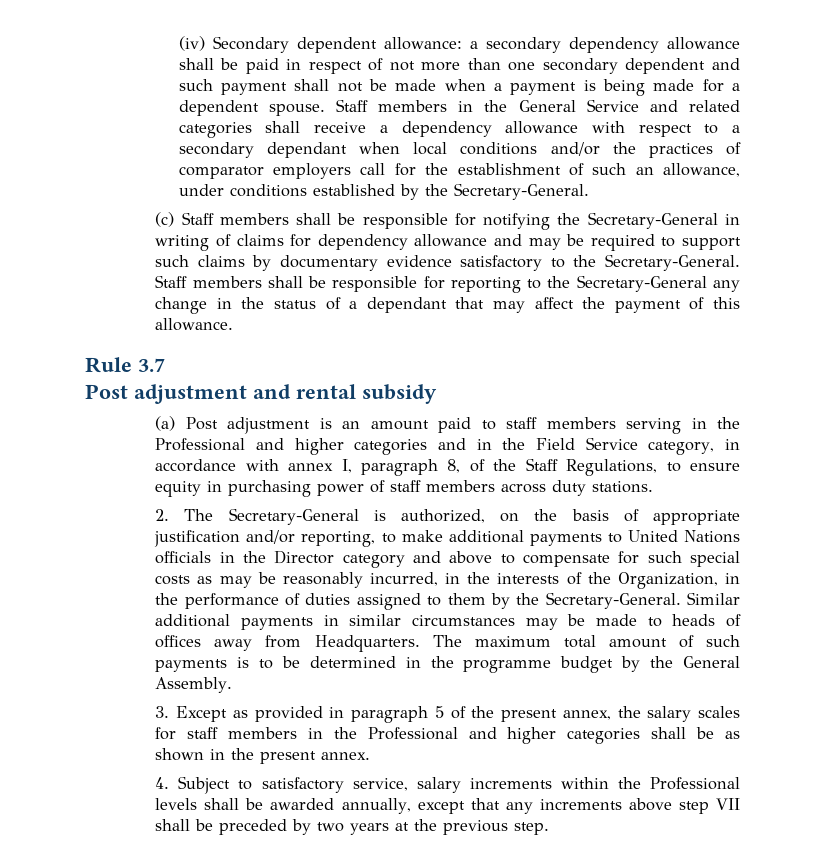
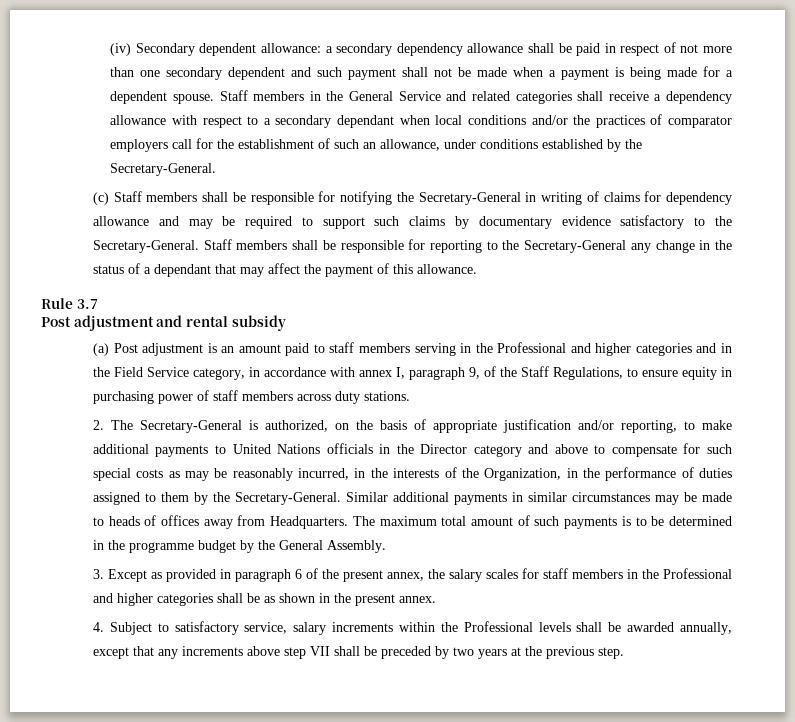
- (a) Post adjustment is an amount paid to staff members serving in the Professional and higher categories and in the Field Service category, in accordance with annex I, paragraph 8, of the Staff Regulations, to ensure equity in purchasing power of staff members across duty stations.
+ (a) Post adjustment is an amount paid to staff members serving in the Professional and higher categories and in the Field Service category, in accordance with annex I, paragraph 9, of the Staff Regulations, to ensure equity in purchasing power of staff members across duty stations.
- 3. Except as provided in paragraph 5 of the present annex, the salary scales for staff members in the Professional and higher categories shall be as shown in the present annex.
+ 3. Except as provided in paragraph 6 of the present annex, the salary scales for staff members in the Professional and higher categories shall be as shown in the present annex.

